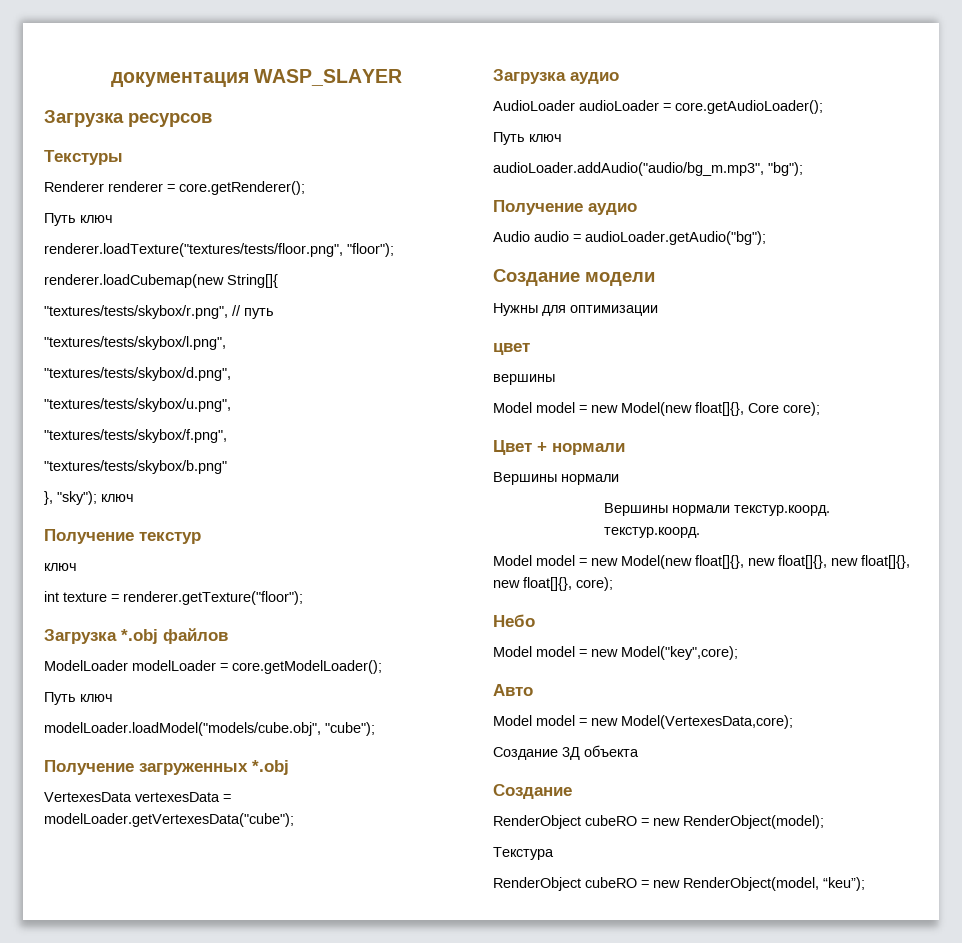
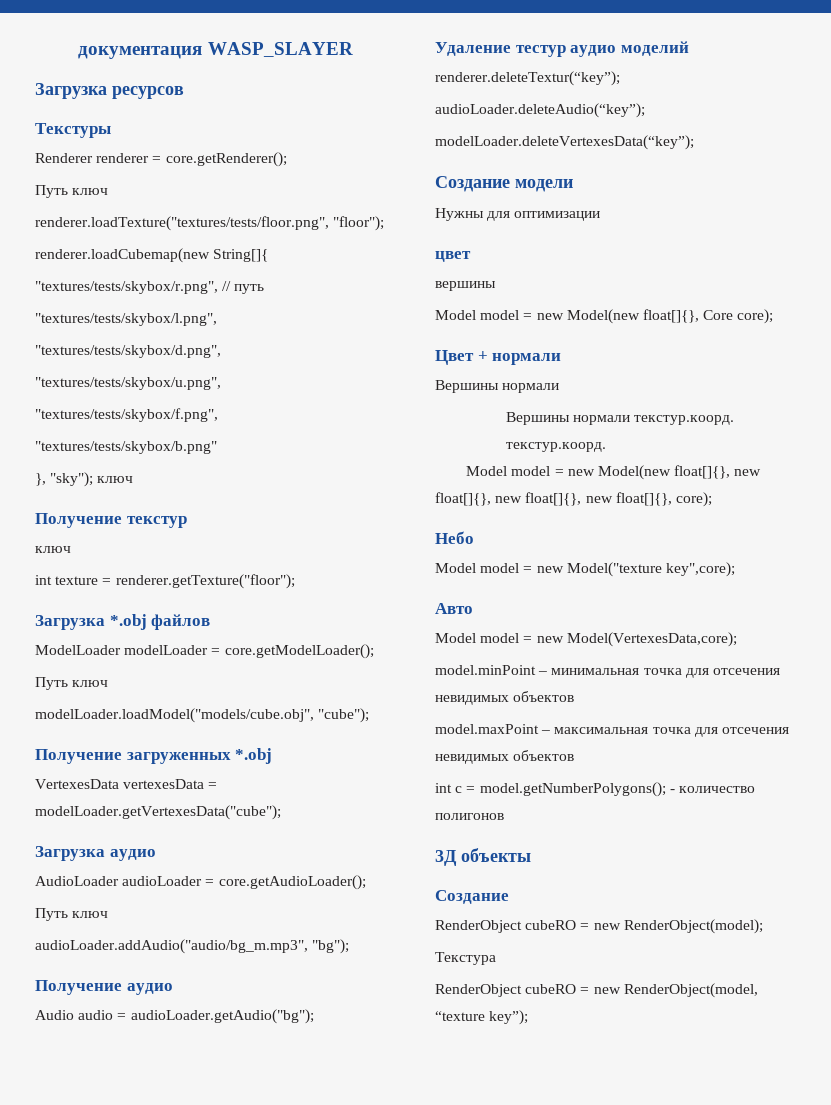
+ Удаление тестур аудио моделий
+ renderer.deleteTextur(“key”);
+ audioLoader.deleteAudio(“key”);
+ modelLoader.deleteVertexesData(“key”);
- Model model = new Model("key",core);
+ Model model = new Model("texture key",core);
- Создание 3Д объекта
+ model.minPoint – минимальная точка для отсечения невидимых объектов
+ model.maxPoint – максимальная точка для отсечения невидимых объектов
+ int c = model.getNumberPolygons(); - количество полигонов
+ 3Д объекты
- RenderObject cubeRO = new RenderObject(model, “keu”);
+ RenderObject cubeRO = new RenderObject(model, “texture key”);

